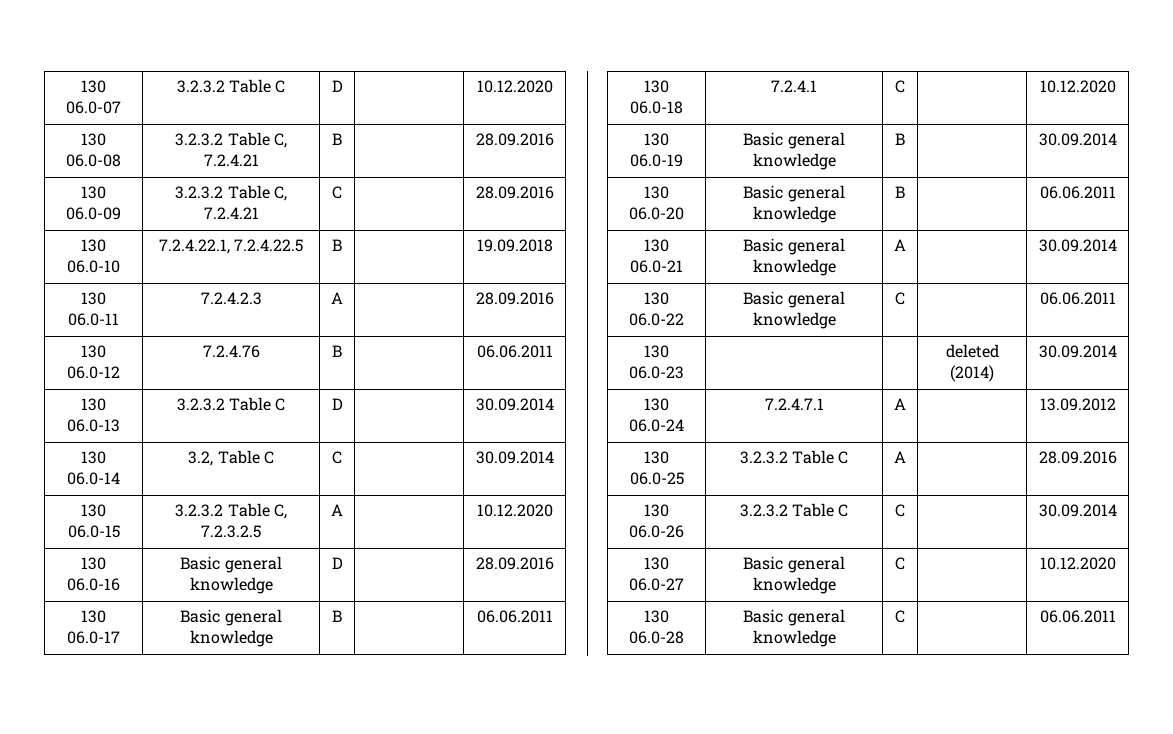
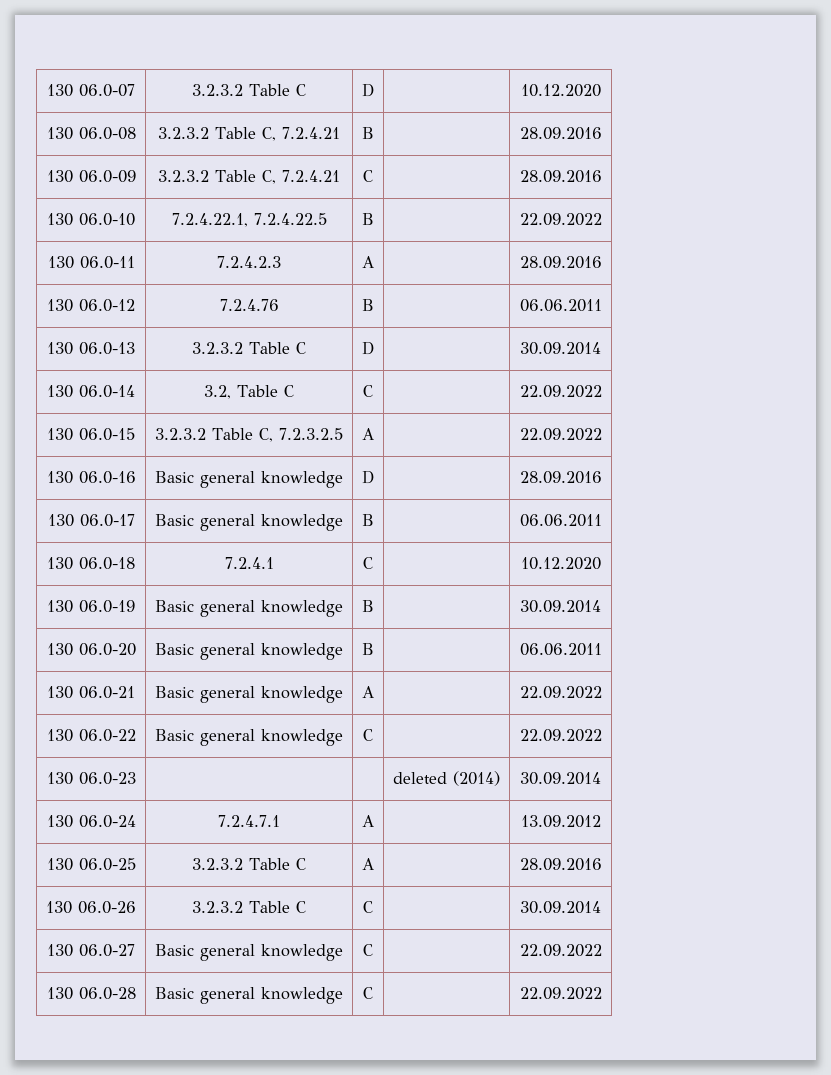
- 130 06.0-10 | 7.2.4.22.1, 7.2.4.22.5 | B | | 19.09.2018
+ 130 06.0-10 | 7.2.4.22.1, 7.2.4.22.5 | B | | 22.09.2022
- 130 06.0-14 | 3.2, Table C | C | | 30.09.2014
+ 130 06.0-14 | 3.2, Table C | C | | 22.09.2022
- 130 06.0-15 | 3.2.3.2 Table C, 7.2.3.2.5 | A | | 10.12.2020
+ 130 06.0-15 | 3.2.3.2 Table C, 7.2.3.2.5 | A | | 22.09.2022
- 130 06.0-21 | Basic general knowledge | A | | 30.09.2014
+ 130 06.0-21 | Basic general knowledge | A | | 22.09.2022
- 130 06.0-22 | Basic general knowledge | C | | 06.06.2011
+ 130 06.0-22 | Basic general knowledge | C | | 22.09.2022
- 130 06.0-27 | Basic general knowledge | C | | 10.12.2020
+ 130 06.0-27 | Basic general knowledge | C | | 22.09.2022
- 130 06.0-28 | Basic general knowledge | C | | 06.06.2011
+ 130 06.0-28 | Basic general knowledge | C | | 22.09.2022

